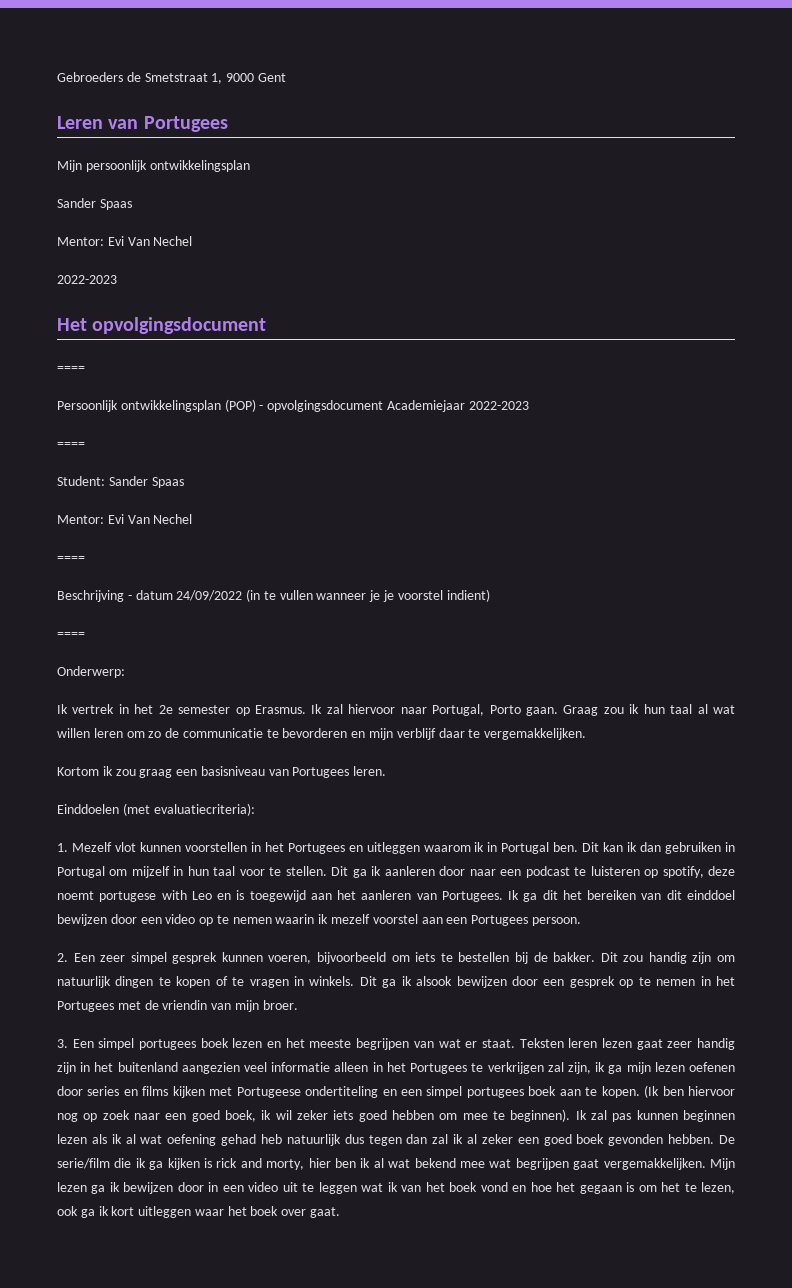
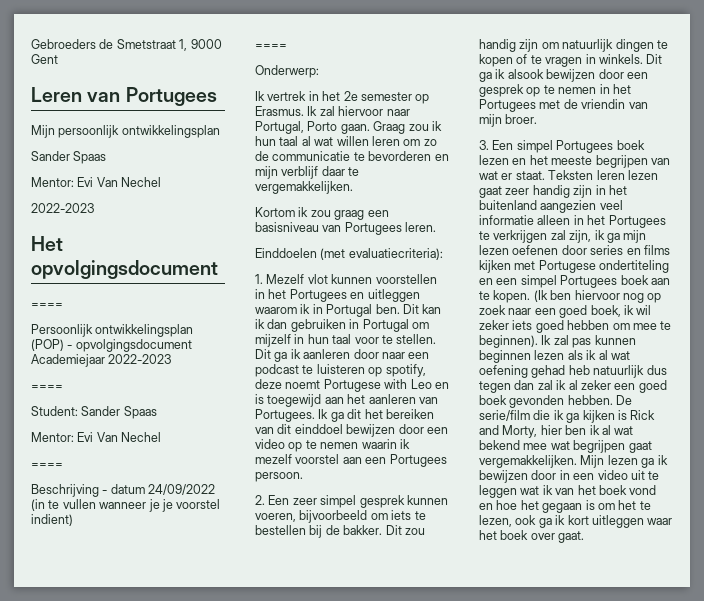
- Dit ga ik aanleren door naar een podcast te luisteren op spotify, deze noemt portugese with Leo en is toegewijd aan het aanleren van Portugees.
+ Dit ga ik aanleren door naar een podcast te luisteren op spotify, deze noemt Portugese with Leo en is toegewijd aan het aanleren van Portugees.
- 3. Een simpel portugees boek lezen en het meeste begrijpen van wat er staat.
+ 3. Een simpel Portugees boek lezen en het meeste begrijpen van wat er staat.
- Teksten leren lezen gaat zeer handig zijn in het buitenland aangezien veel informatie alleen in het Portugees te verkrijgen zal zijn, ik ga mijn lezen oefenen door series en films kijken met Portugeese ondertiteling en een simpel portugees boek aan te kopen.
+ Teksten leren lezen gaat zeer handig zijn in het buitenland aangezien veel informatie alleen in het Portugees te verkrijgen zal zijn, ik ga mijn lezen oefenen door series en films kijken met Portugese ondertiteling en een simpel Portugees boek aan te kopen.
- De serie/film die ik ga kijken is rick and morty, hier ben ik al wat bekend mee wat begrijpen gaat vergemakkelijken.
+ De serie/film die ik ga kijken is Rick and Morty, hier ben ik al wat bekend mee wat begrijpen gaat vergemakkelijken.

